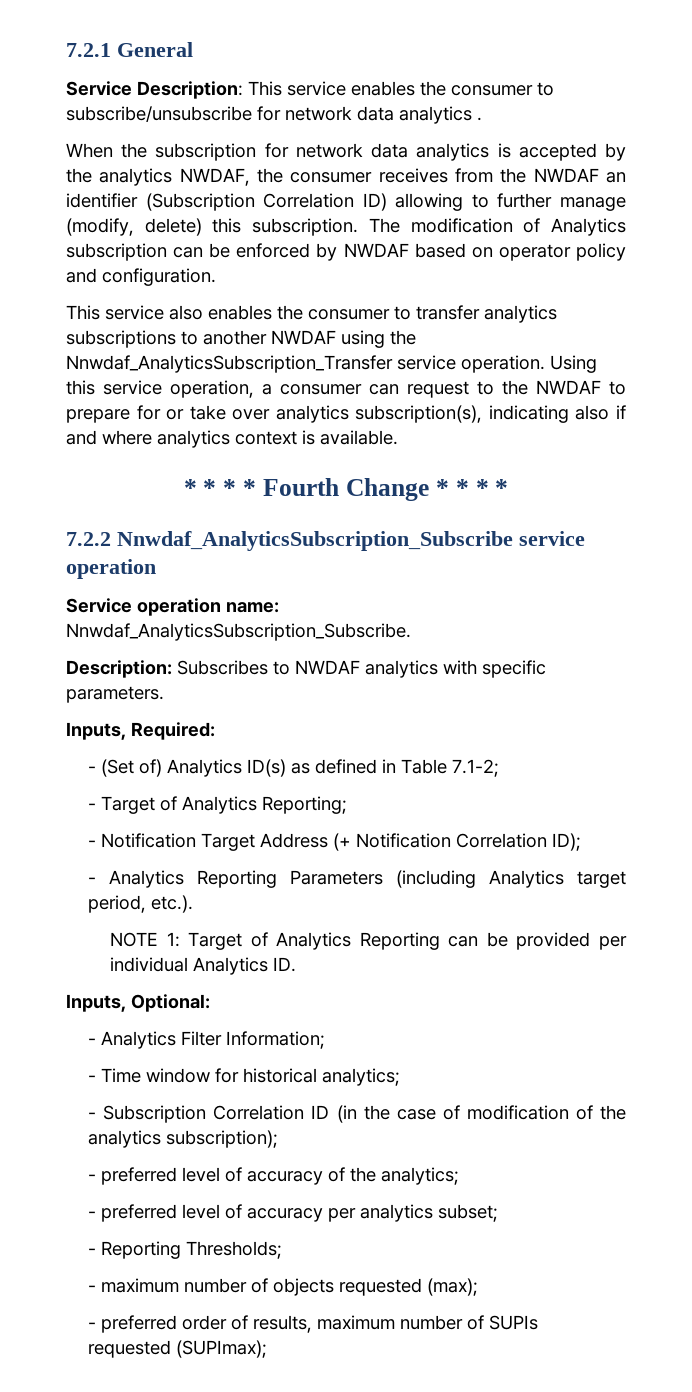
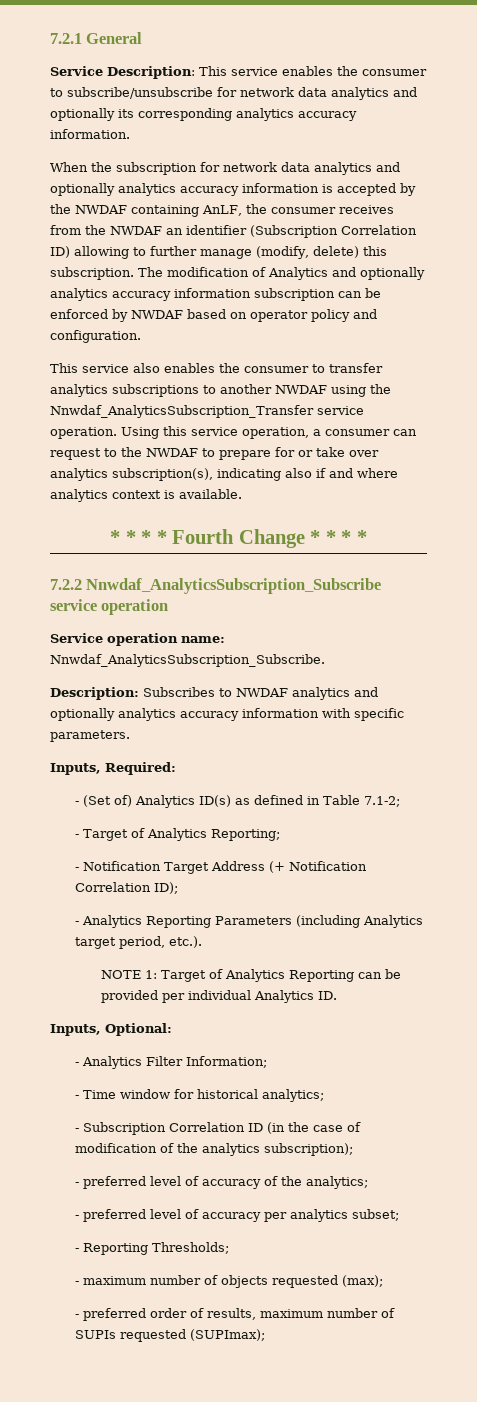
- Service Description: This service enables the consumer to subscribe/unsubscribe for network data analytics .
+ Service Description: This service enables the consumer to subscribe/unsubscribe for network data analytics and optionally its corresponding analytics accuracy information.
- When the subscription for network data analytics is accepted by the analytics NWDAF, the consumer receives from the NWDAF an identifier (Subscription Correlation ID) allowing to further manage (modify, delete) this subscription.
+ When the subscription for network data analytics and optionally analytics accuracy information is accepted by the NWDAF containing AnLF, the consumer receives from the NWDAF an identifier (Subscription Correlation ID) allowing to further manage (modify, delete) this subscription.
- The modification of Analytics subscription can be enforced by NWDAF based on operator policy and configuration.
+ The modification of Analytics and optionally analytics accuracy information subscription can be enforced by NWDAF based on operator policy and configuration.
- Description: Subscribes to NWDAF analytics with specific parameters.
+ Description: Subscribes to NWDAF analytics and optionally analytics accuracy information with specific parameters.

